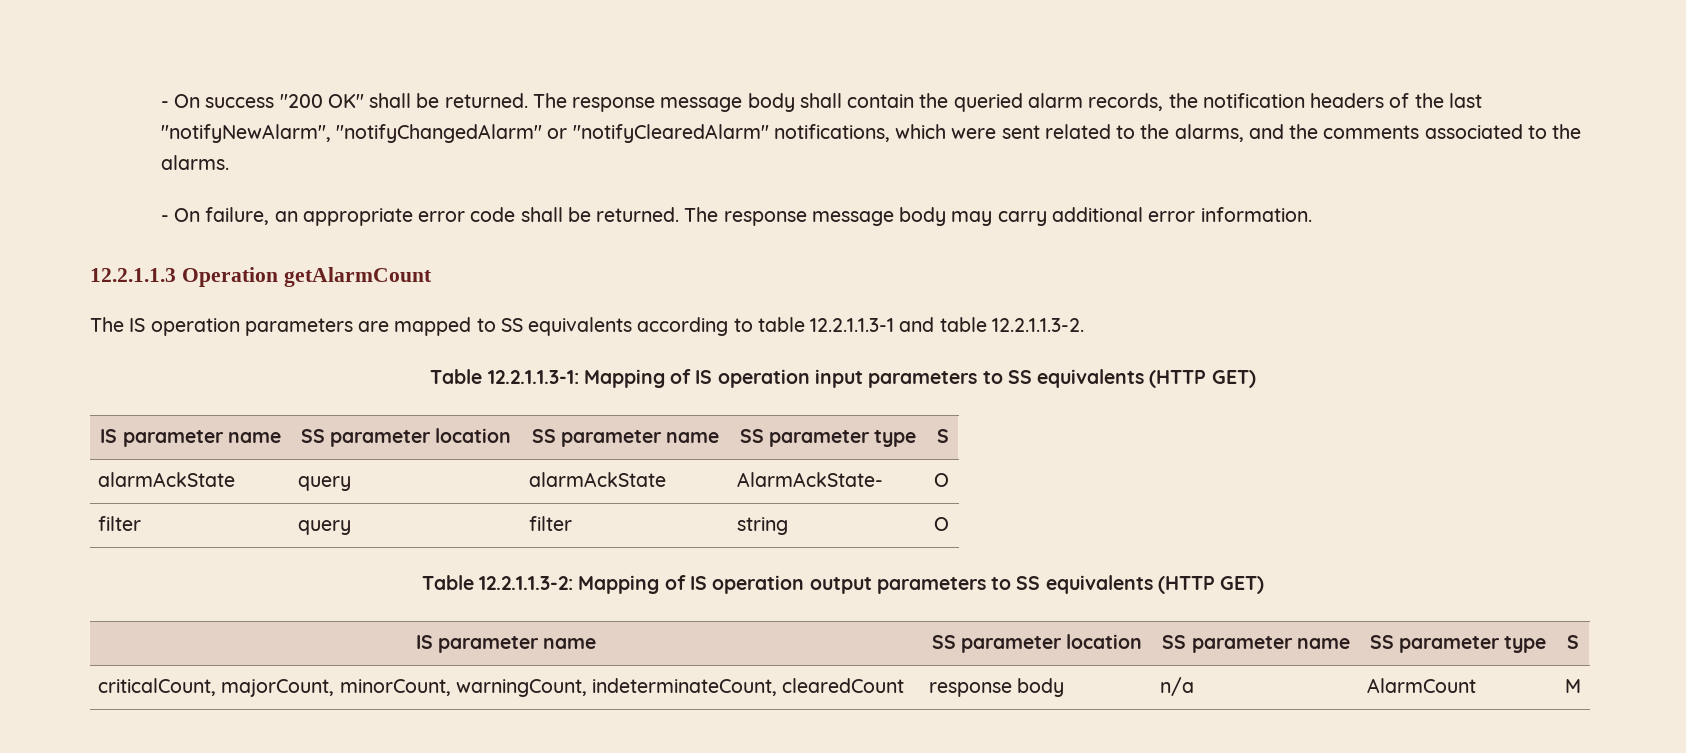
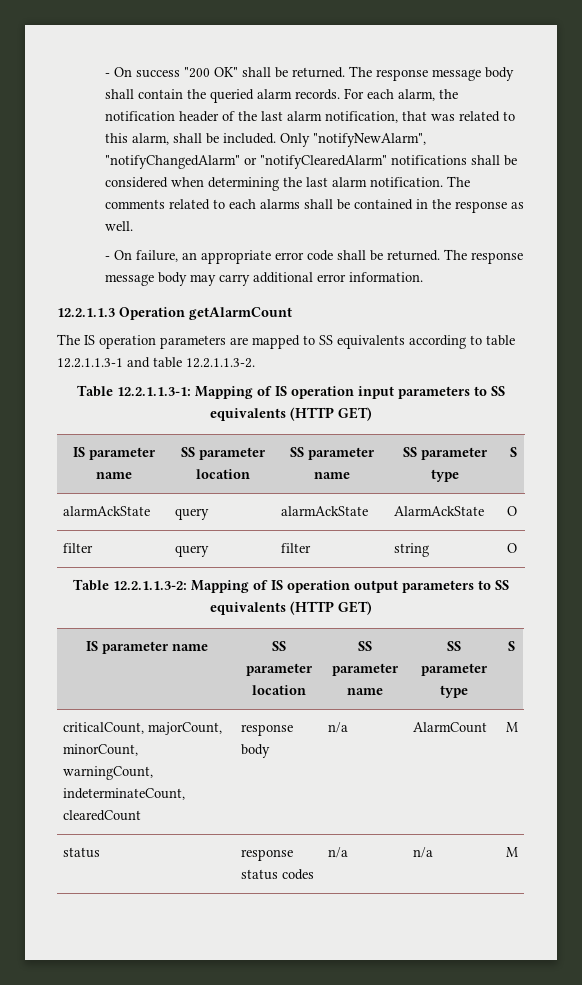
- The response message body shall contain the queried alarm records, the notification headers of the last "notifyNewAlarm", "notifyChangedAlarm" or "notifyClearedAlarm" notifications, which were sent related to the alarms, and the comments associated to the alarms.
+ The response message body shall contain the queried alarm records. For each alarm, the notification header of the last alarm notification, that was related to this alarm, shall be included. Only "notifyNewAlarm", "notifyChangedAlarm" or "notifyClearedAlarm" notifications shall be considered when determining the last alarm notification. The comments related to each alarms shall be contained in the response as well.
- alarmAckState | query | alarmAckState | AlarmAckState- | O
+ alarmAckState | query | alarmAckState | AlarmAckState | O
+ status | response status codes | n/a | n/a | M

